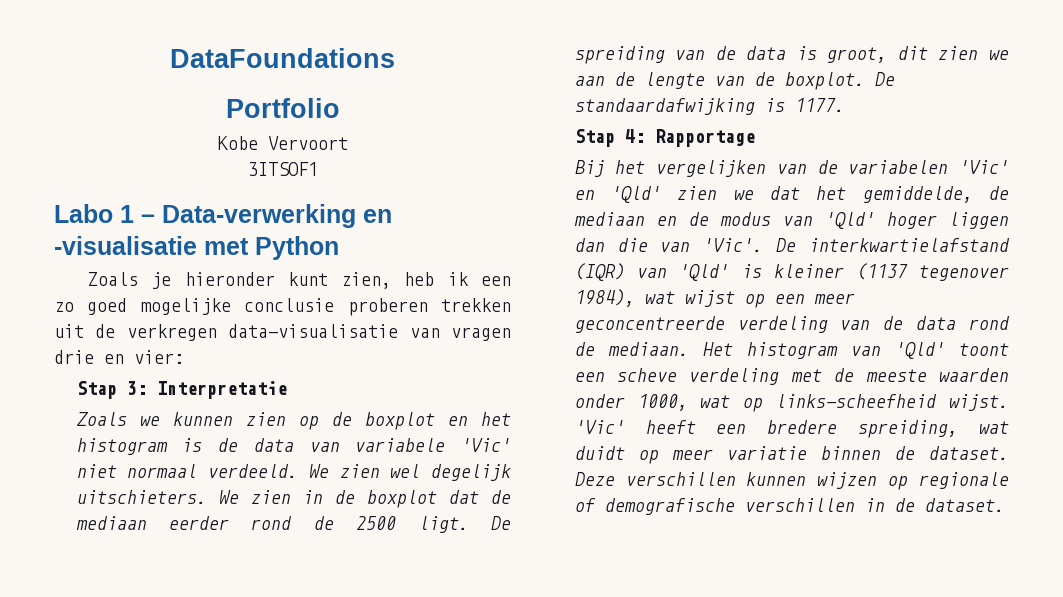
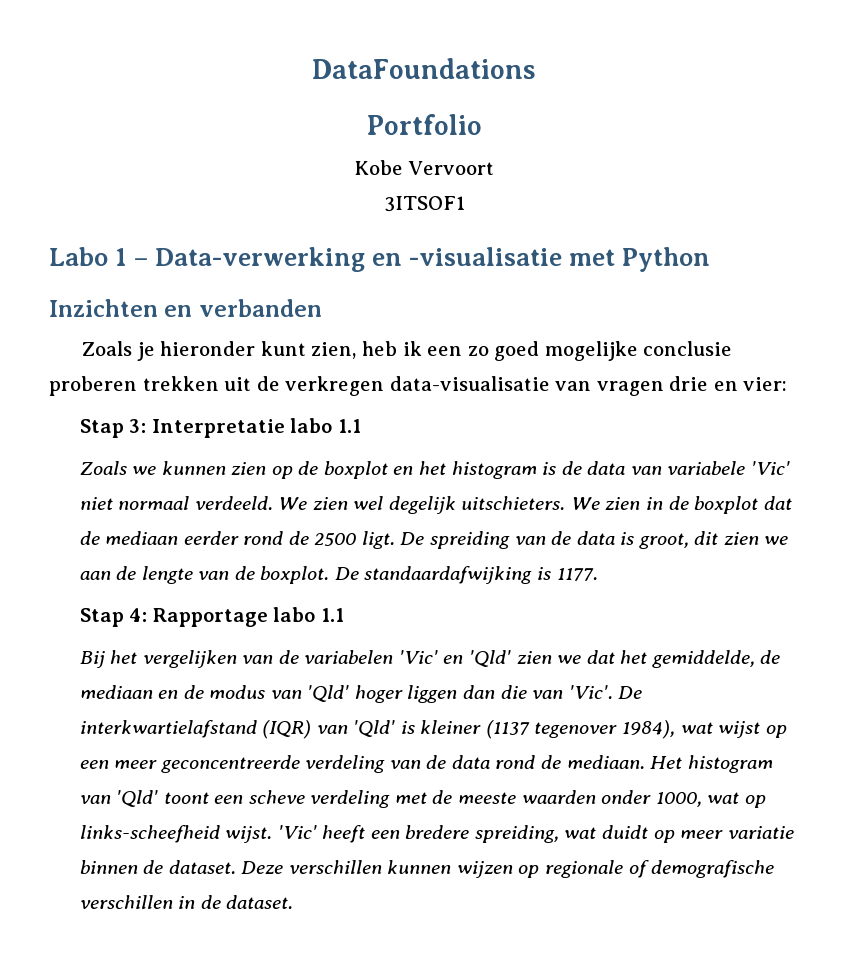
+ Inzichten en verbanden
- Stap 3: Interpretatie
+ Stap 3: Interpretatie labo 1.1
- Stap 4: Rapportage
+ Stap 4: Rapportage labo 1.1

